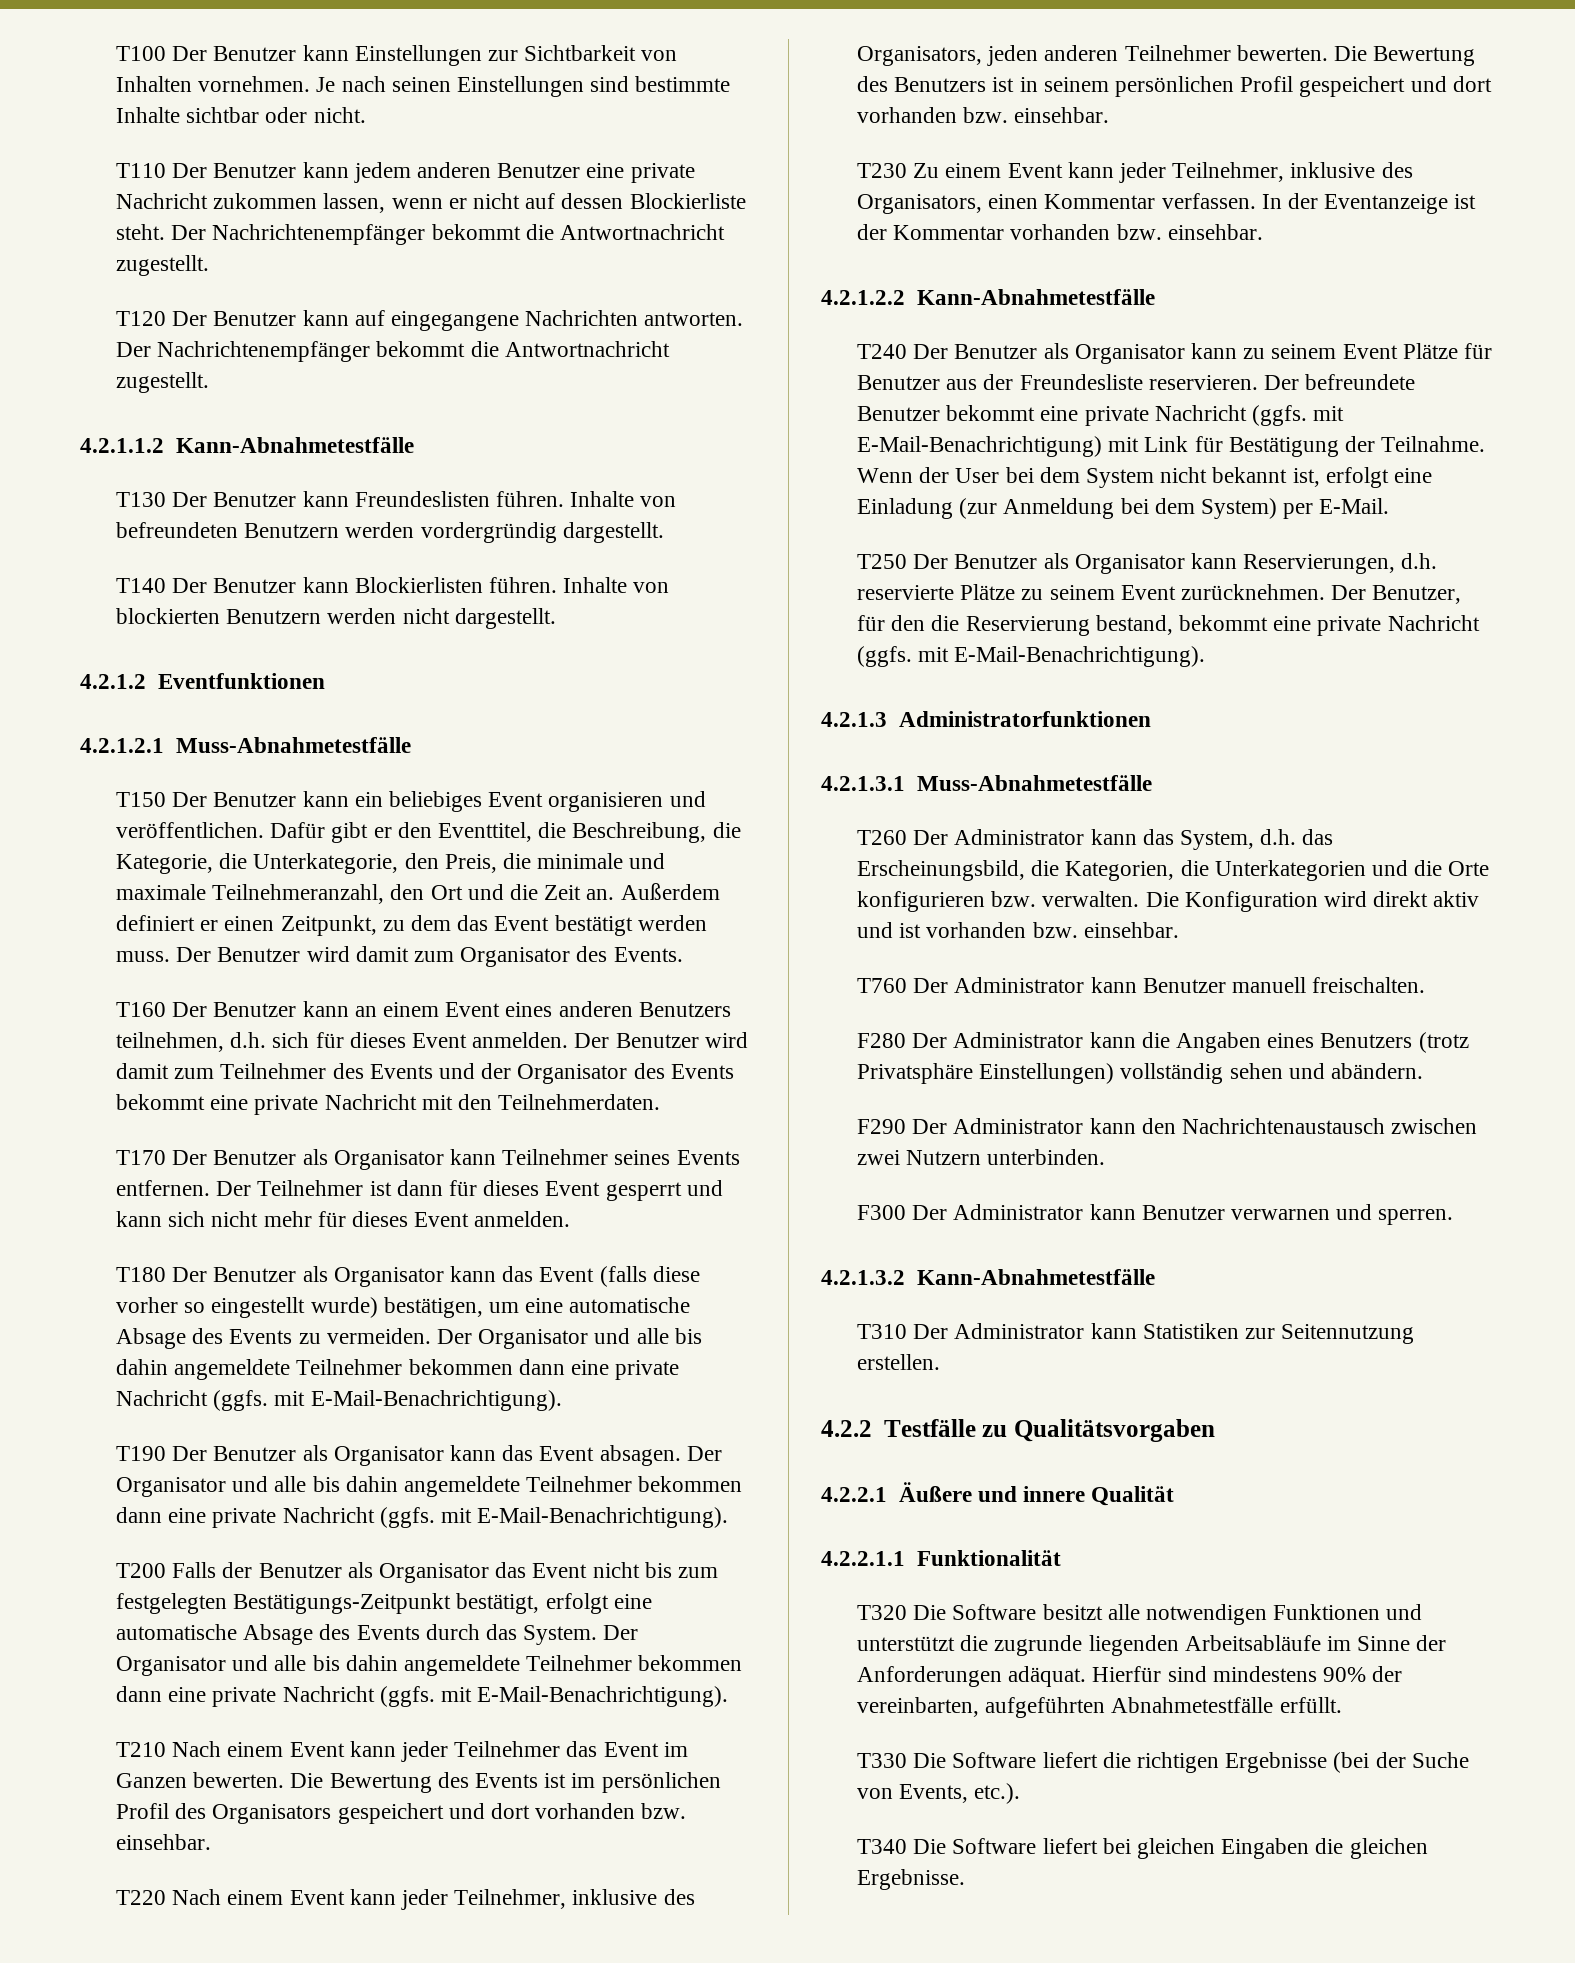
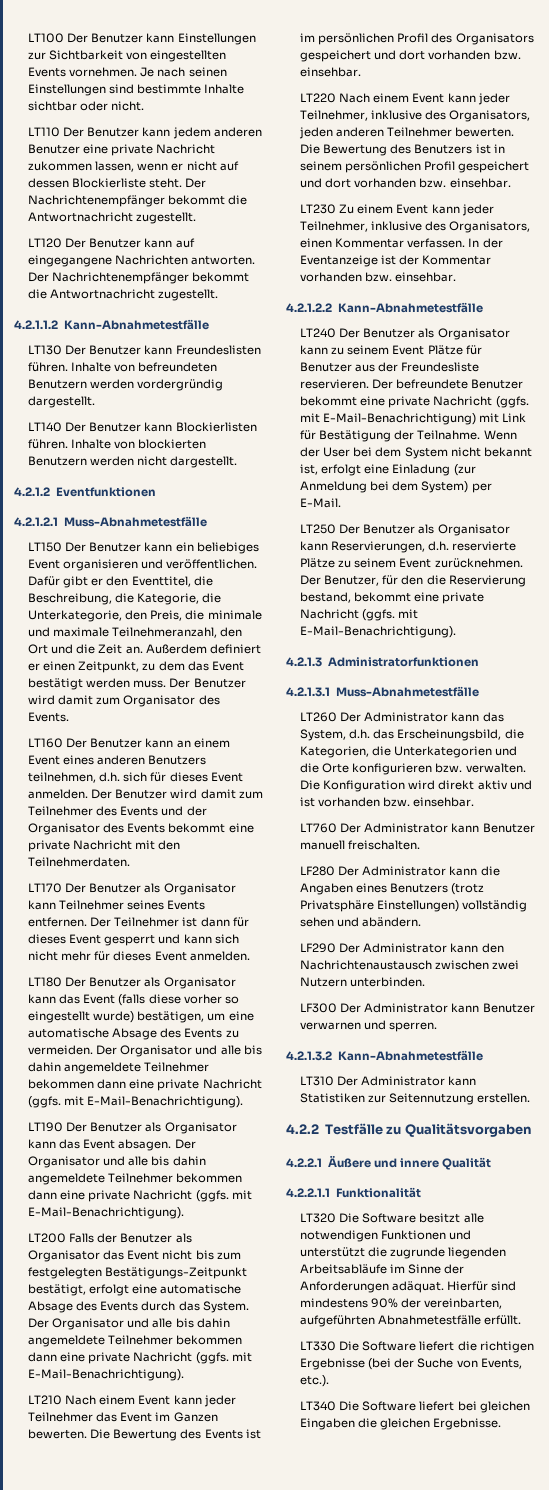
- T100 Der Benutzer kann Einstellungen zur Sichtbarkeit von Inhalten vornehmen.
+ LT100 Der Benutzer kann Einstellungen zur Sichtbarkeit von eingestellten Events vornehmen.
- T110 Der Benutzer kann jedem anderen Benutzer eine private Nachricht zukommen lassen, wenn er nicht auf dessen Blockierliste steht.
+ LT110 Der Benutzer kann jedem anderen Benutzer eine private Nachricht zukommen lassen, wenn er nicht auf dessen Blockierliste steht.
- T120 Der Benutzer kann auf eingegangene Nachrichten antworten.
+ LT120 Der Benutzer kann auf eingegangene Nachrichten antworten.
- T130 Der Benutzer kann Freundeslisten führen.
+ LT130 Der Benutzer kann Freundeslisten führen.
- T140 Der Benutzer kann Blockierlisten führen.
+ LT140 Der Benutzer kann Blockierlisten führen.
- T150 Der Benutzer kann ein beliebiges Event organisieren und veröffentlichen.
+ LT150 Der Benutzer kann ein beliebiges Event organisieren und veröffentlichen.
- T160 Der Benutzer kann an einem Event eines anderen Benutzers teilnehmen, d.h. sich für dieses Event anmelden.
+ LT160 Der Benutzer kann an einem Event eines anderen Benutzers teilnehmen, d.h. sich für dieses Event anmelden.
- T170 Der Benutzer als Organisator kann Teilnehmer seines Events entfernen.
+ LT170 Der Benutzer als Organisator kann Teilnehmer seines Events entfernen.
- T180 Der Benutzer als Organisator kann das Event (falls diese vorher so eingestellt wurde) bestätigen, um eine automatische Absage des Events zu vermeiden.
+ LT180 Der Benutzer als Organisator kann das Event (falls diese vorher so eingestellt wurde) bestätigen, um eine automatische Absage des Events zu vermeiden.
- T190 Der Benutzer als Organisator kann das Event absagen.
+ LT190 Der Benutzer als Organisator kann das Event absagen.
- T200 Falls der Benutzer als Organisator das Event nicht bis zum festgelegten Bestätigungs-Zeitpunkt bestätigt, erfolgt eine automatische Absage des Events durch das System.
+ LT200 Falls der Benutzer als Organisator das Event nicht bis zum festgelegten Bestätigungs-Zeitpunkt bestätigt, erfolgt eine automatische Absage des Events durch das System.
- T210 Nach einem Event kann jeder Teilnehmer das Event im Ganzen bewerten.
+ LT210 Nach einem Event kann jeder Teilnehmer das Event im Ganzen bewerten.
- T220 Nach einem Event kann jeder Teilnehmer, inklusive des Organisators, jeden anderen Teilnehmer bewerten.
+ LT220 Nach einem Event kann jeder Teilnehmer, inklusive des Organisators, jeden anderen Teilnehmer bewerten.
- T230 Zu einem Event kann jeder Teilnehmer, inklusive des Organisators, einen Kommentar verfassen.
+ LT230 Zu einem Event kann jeder Teilnehmer, inklusive des Organisators, einen Kommentar verfassen.
- T240 Der Benutzer als Organisator kann zu seinem Event Plätze für Benutzer aus der Freundesliste reservieren.
+ LT240 Der Benutzer als Organisator kann zu seinem Event Plätze für Benutzer aus der Freundesliste reservieren.
- T250 Der Benutzer als Organisator kann Reservierungen, d.h. reservierte Plätze zu seinem Event zurücknehmen.
+ LT250 Der Benutzer als Organisator kann Reservierungen, d.h. reservierte Plätze zu seinem Event zurücknehmen.
- T260 Der Administrator kann das System, d.h. das Erscheinungsbild, die Kategorien, die Unterkategorien und die Orte konfigurieren bzw. verwalten.
+ LT260 Der Administrator kann das System, d.h. das Erscheinungsbild, die Kategorien, die Unterkategorien und die Orte konfigurieren bzw. verwalten.
- T760 Der Administrator kann Benutzer manuell freischalten.
+ LT760 Der Administrator kann Benutzer manuell freischalten.
- F280 Der Administrator kann die Angaben eines Benutzers (trotz Privatsphäre Einstellungen) vollständig sehen und abändern.
+ LF280 Der Administrator kann die Angaben eines Benutzers (trotz Privatsphäre Einstellungen) vollständig sehen und abändern.
- F290 Der Administrator kann den Nachrichtenaustausch zwischen zwei Nutzern unterbinden.
+ LF290 Der Administrator kann den Nachrichtenaustausch zwischen zwei Nutzern unterbinden.
- F300 Der Administrator kann Benutzer verwarnen und sperren.
+ LF300 Der Administrator kann Benutzer verwarnen und sperren.
- T310 Der Administrator kann Statistiken zur Seitennutzung erstellen.
+ LT310 Der Administrator kann Statistiken zur Seitennutzung erstellen.
- T320 Die Software besitzt alle notwendigen Funktionen und unterstützt die zugrunde liegenden Arbeitsabläufe im Sinne der Anforderungen adäquat.
+ LT320 Die Software besitzt alle notwendigen Funktionen und unterstützt die zugrunde liegenden Arbeitsabläufe im Sinne der Anforderungen adäquat.
- T330 Die Software liefert die richtigen Ergebnisse (bei der Suche von Events, etc.).
+ LT330 Die Software liefert die richtigen Ergebnisse (bei der Suche von Events, etc.).
- T340 Die Software liefert bei gleichen Eingaben die gleichen Ergebnisse.
+ LT340 Die Software liefert bei gleichen Eingaben die gleichen Ergebnisse.

